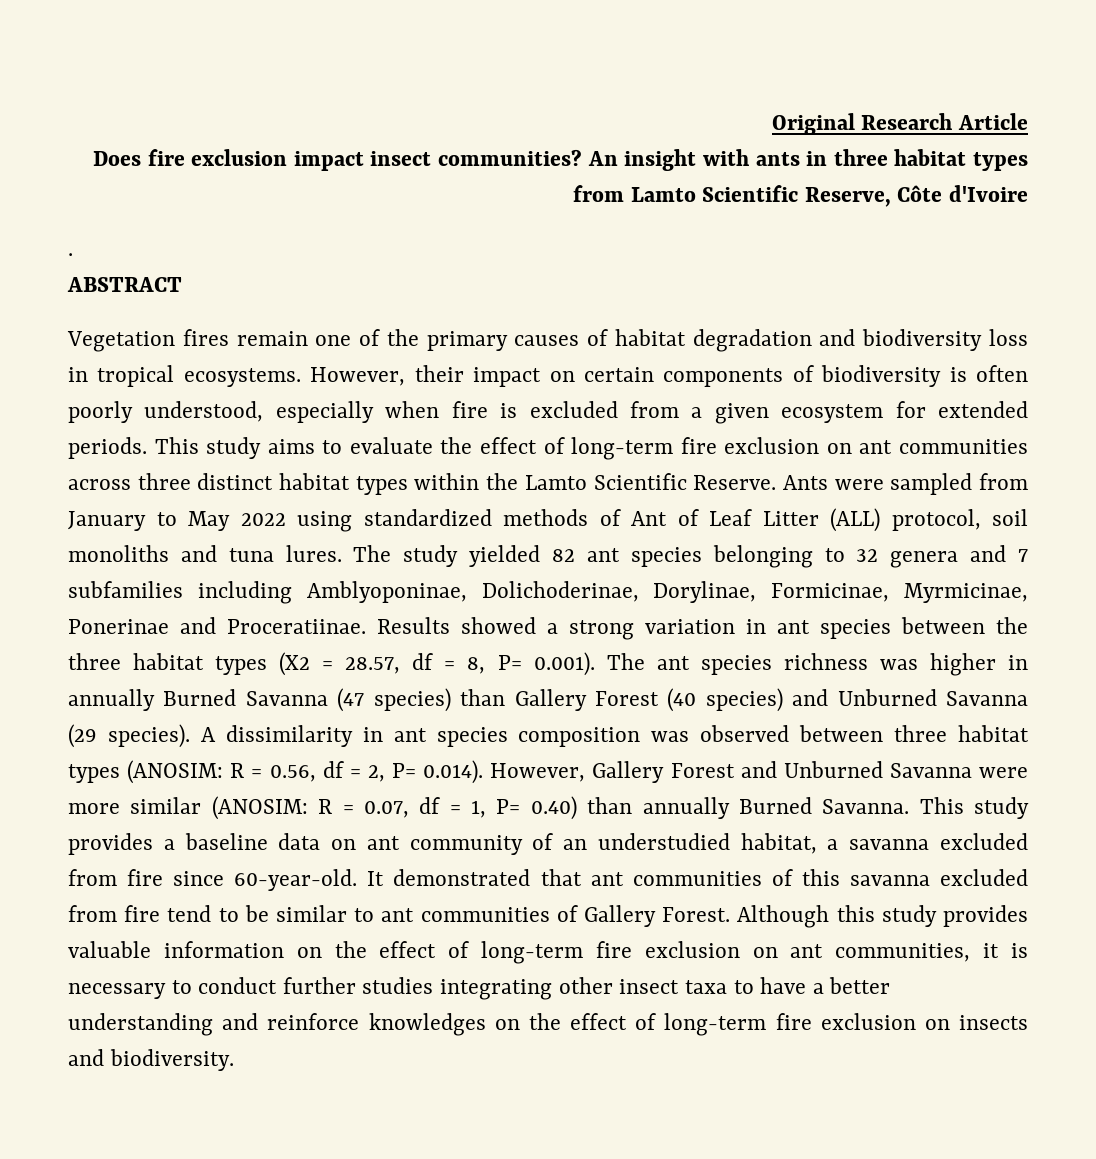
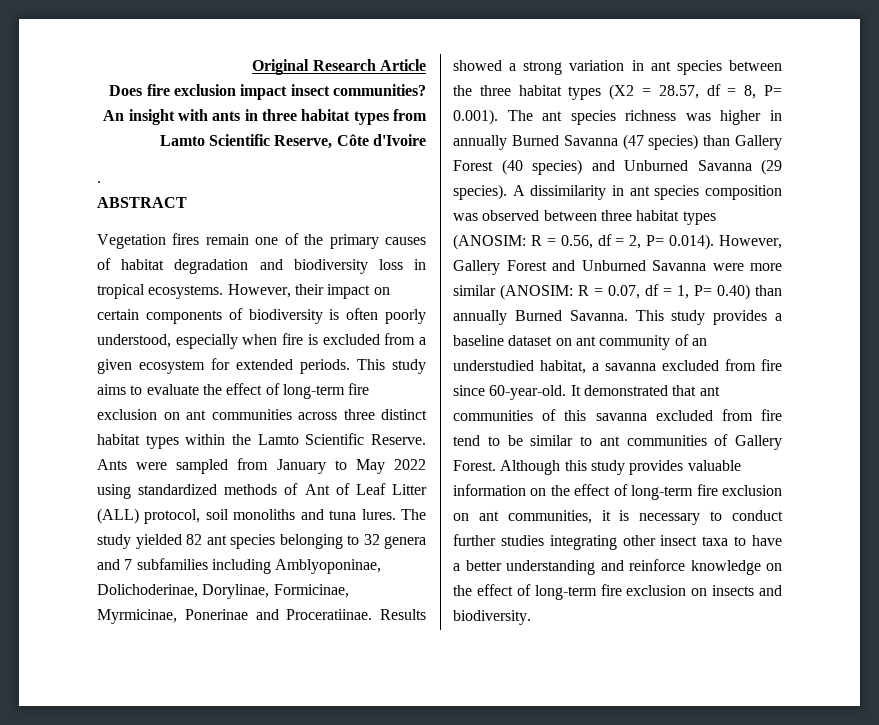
- This study provides a baseline data on ant community of an understudied habitat, a savanna excluded from fire since 60-year-old.
+ This study provides a baseline dataset on ant community of an understudied habitat, a savanna excluded from fire since 60-year-old.
- Although this study provides valuable information on the effect of long-term fire exclusion on ant communities, it is necessary to conduct further studies integrating other insect taxa to have a better understanding and reinforce knowledges on the effect of long-term fire exclusion on insects and biodiversity.
+ Although this study provides valuable information on the effect of long-term fire exclusion on ant communities, it is necessary to conduct further studies integrating other insect taxa to have a better understanding and reinforce knowledge on the effect of long-term fire exclusion on insects and biodiversity.

